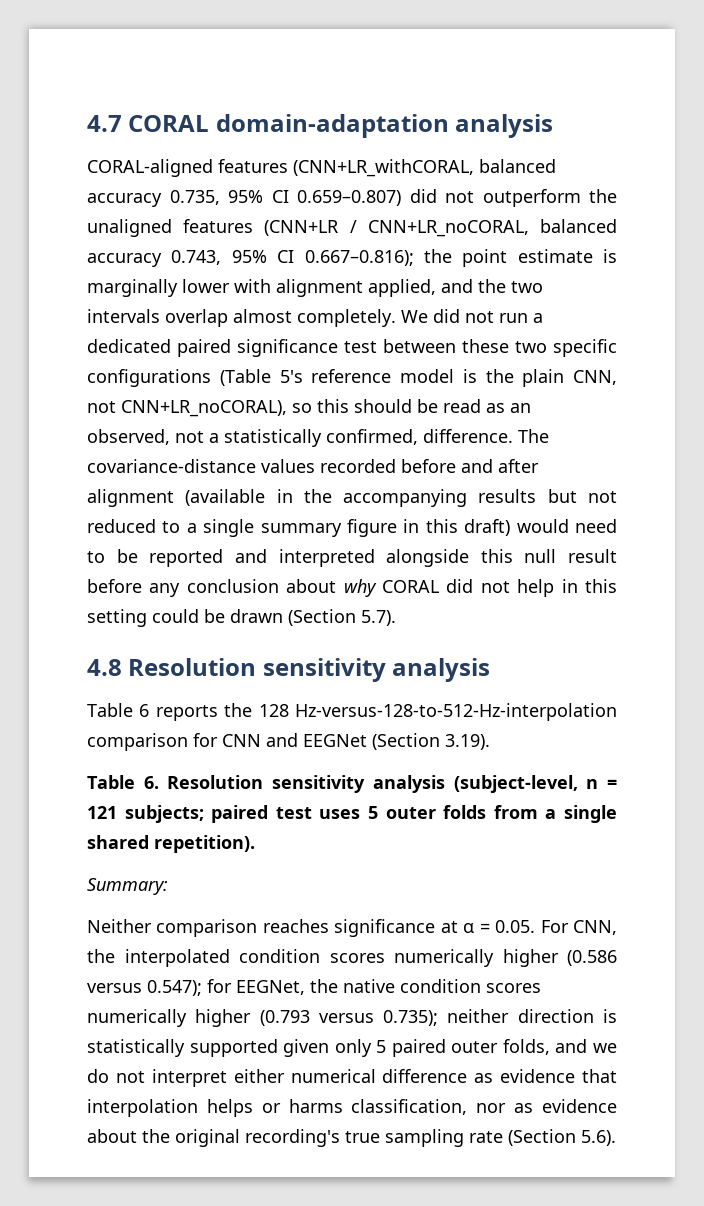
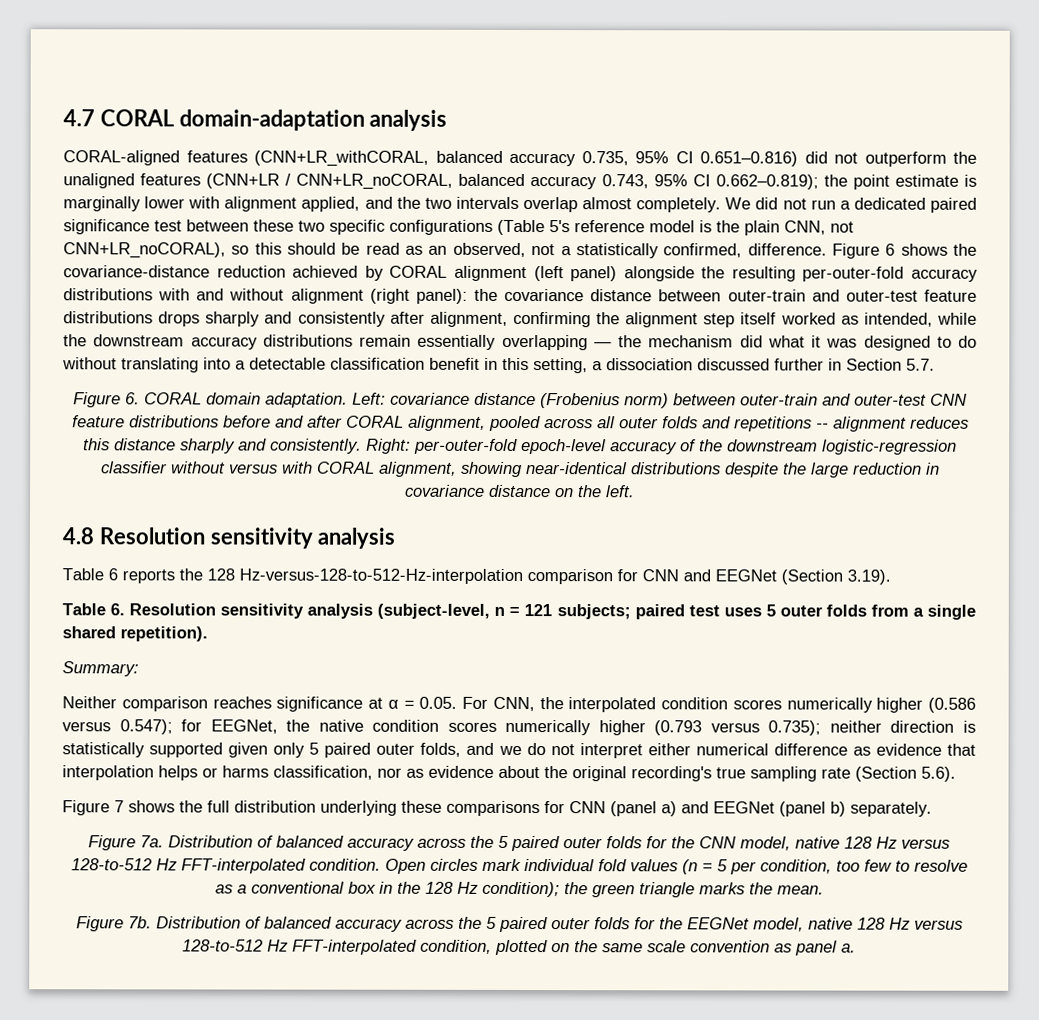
- CORAL-aligned features (CNN+LR_withCORAL, balanced accuracy 0.735, 95% CI 0.659–0.807) did not outperform the unaligned features (CNN+LR / CNN+LR_noCORAL, balanced accuracy 0.743, 95% CI 0.667–0.816); the point estimate is marginally lower with alignment applied, and the two intervals overlap almost completely.
+ CORAL-aligned features (CNN+LR_withCORAL, balanced accuracy 0.735, 95% CI 0.651–0.816) did not outperform the unaligned features (CNN+LR / CNN+LR_noCORAL, balanced accuracy 0.743, 95% CI 0.662–0.819); the point estimate is marginally lower with alignment applied, and the two intervals overlap almost completely.
- The covariance-distance values recorded before and after alignment (available in the accompanying results but not reduced to a single summary figure in this draft) would need to be reported and interpreted alongside this null result before any conclusion about why CORAL did not help in this setting could be drawn (Section 5.7).
+ Figure 6 shows the covariance-distance reduction achieved by CORAL alignment (left panel) alongside the resulting per-outer-fold accuracy distributions with and without alignment (right panel): the covariance distance between outer-train and outer-test feature distributions drops sharply and consistently after alignment, confirming the alignment step itself worked as intended, while the downstream accuracy distributions remain essentially overlapping — the mechanism did what it was designed to do without translating into a detectable classification benefit in this setting, a dissociation discussed further in Section 5.7.
+ Figure 6. CORAL domain adaptation. Left: covariance distance (Frobenius norm) between outer-train and outer-test CNN feature distributions before and after CORAL alignment, pooled across all outer folds and repetitions -- alignment reduces this distance sharply and consistently. Right: per-outer-fold epoch-level accuracy of the downstream logistic-regression classifier without versus with CORAL alignment, showing near-identical distributions despite the large reduction in covariance distance on the left.
+ Figure 7 shows the full distribution underlying these comparisons for CNN (panel a) and EEGNet (panel b) separately.
+ Figure 7a. Distribution of balanced accuracy across the 5 paired outer folds for the CNN model, native 128 Hz versus 128-to-512 Hz FFT-interpolated condition. Open circles mark individual fold values (n = 5 per condition, too few to resolve as a conventional box in the 128 Hz condition); the green triangle marks the mean.
+ Figure 7b. Distribution of balanced accuracy across the 5 paired outer folds for the EEGNet model, native 128 Hz versus 128-to-512 Hz FFT-interpolated condition, plotted on the same scale convention as panel a.

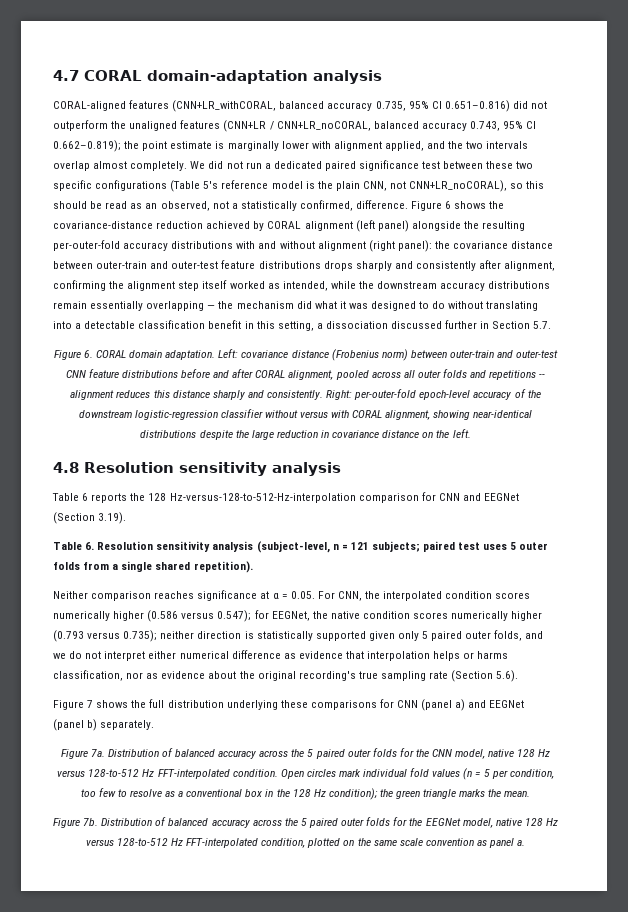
- Summary:

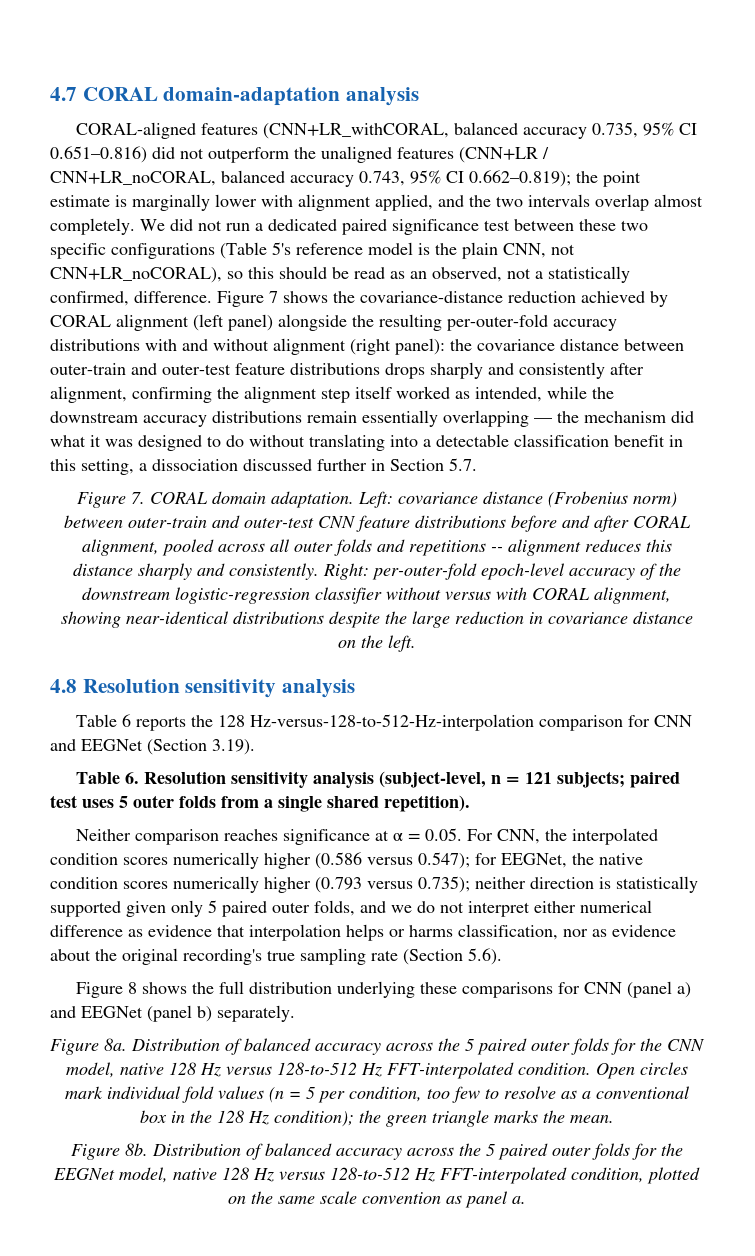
- Figure 6 shows the covariance-distance reduction achieved by CORAL alignment (left panel) alongside the resulting per-outer-fold accuracy distributions with and without alignment (right panel):
+ Figure 7 shows the covariance-distance reduction achieved by CORAL alignment (left panel) alongside the resulting per-outer-fold accuracy distributions with and without alignment (right panel):
- Figure 6. CORAL domain adaptation.
+ Figure 7. CORAL domain adaptation.
- Figure 7 shows the full distribution underlying these comparisons for CNN (panel a) and EEGNet (panel b) separately.
+ Figure 8 shows the full distribution underlying these comparisons for CNN (panel a) and EEGNet (panel b) separately.
- Figure 7a.
+ Figure 8a.
- Figure 7b.
+ Figure 8b.

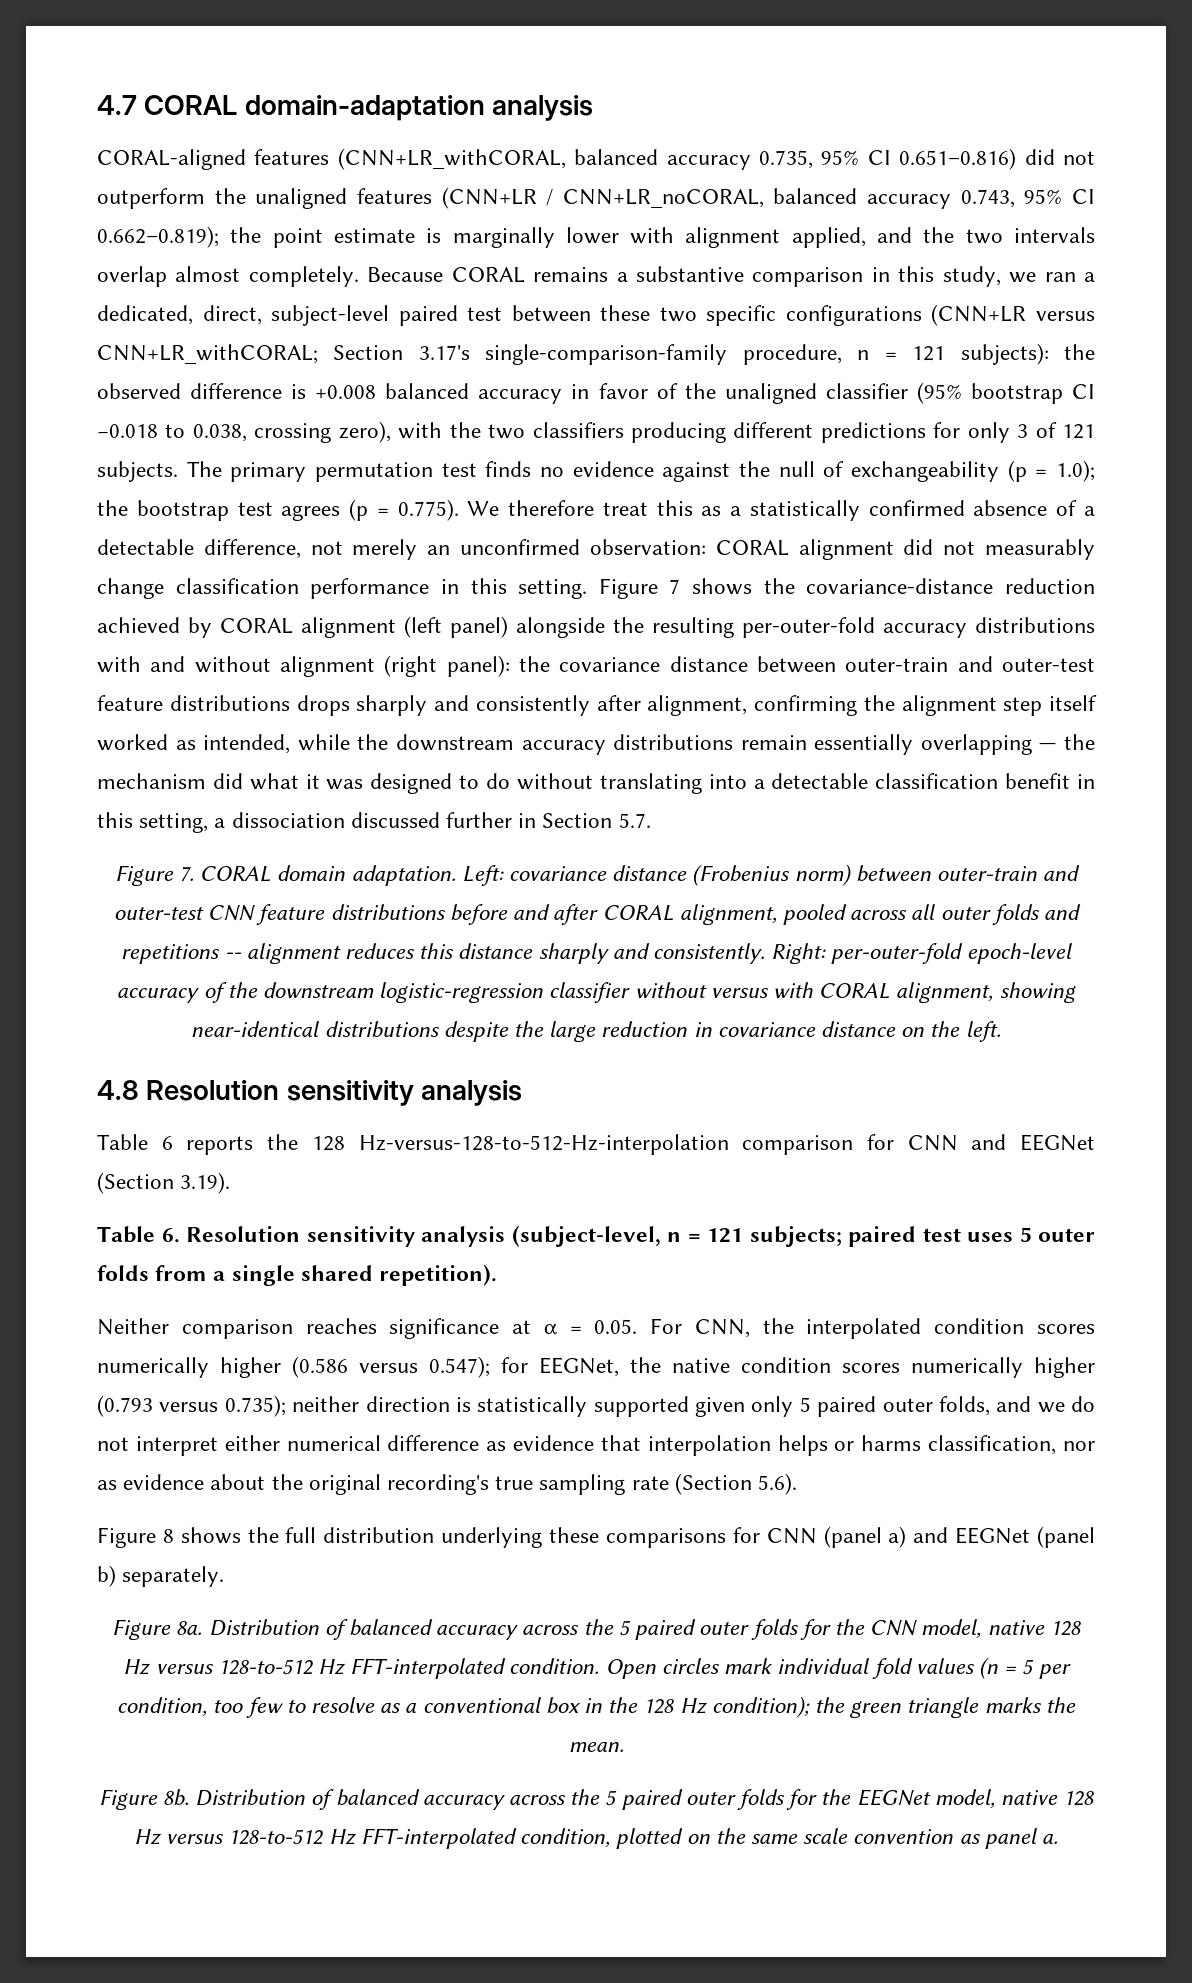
- We did not run a dedicated paired significance test between these two specific configurations (Table 5's reference model is the plain CNN, not CNN+LR_noCORAL), so this should be read as an observed, not a statistically confirmed, difference.
+ Because CORAL remains a substantive comparison in this study, we ran a dedicated, direct, subject-level paired test between these two specific configurations (CNN+LR versus CNN+LR_withCORAL; Section 3.17's single-comparison-family procedure, n = 121 subjects): the observed difference is +0.008 balanced accuracy in favor of the unaligned classifier (95% bootstrap CI −0.018 to 0.038, crossing zero), with the two classifiers producing different predictions for only 3 of 121 subjects. The primary permutation test finds no evidence against the null of exchangeability (p = 1.0); the bootstrap test agrees (p = 0.775). We therefore treat this as a statistically confirmed absence of a detectable difference, not merely an unconfirmed observation: CORAL alignment did not measurably change classification performance in this setting.

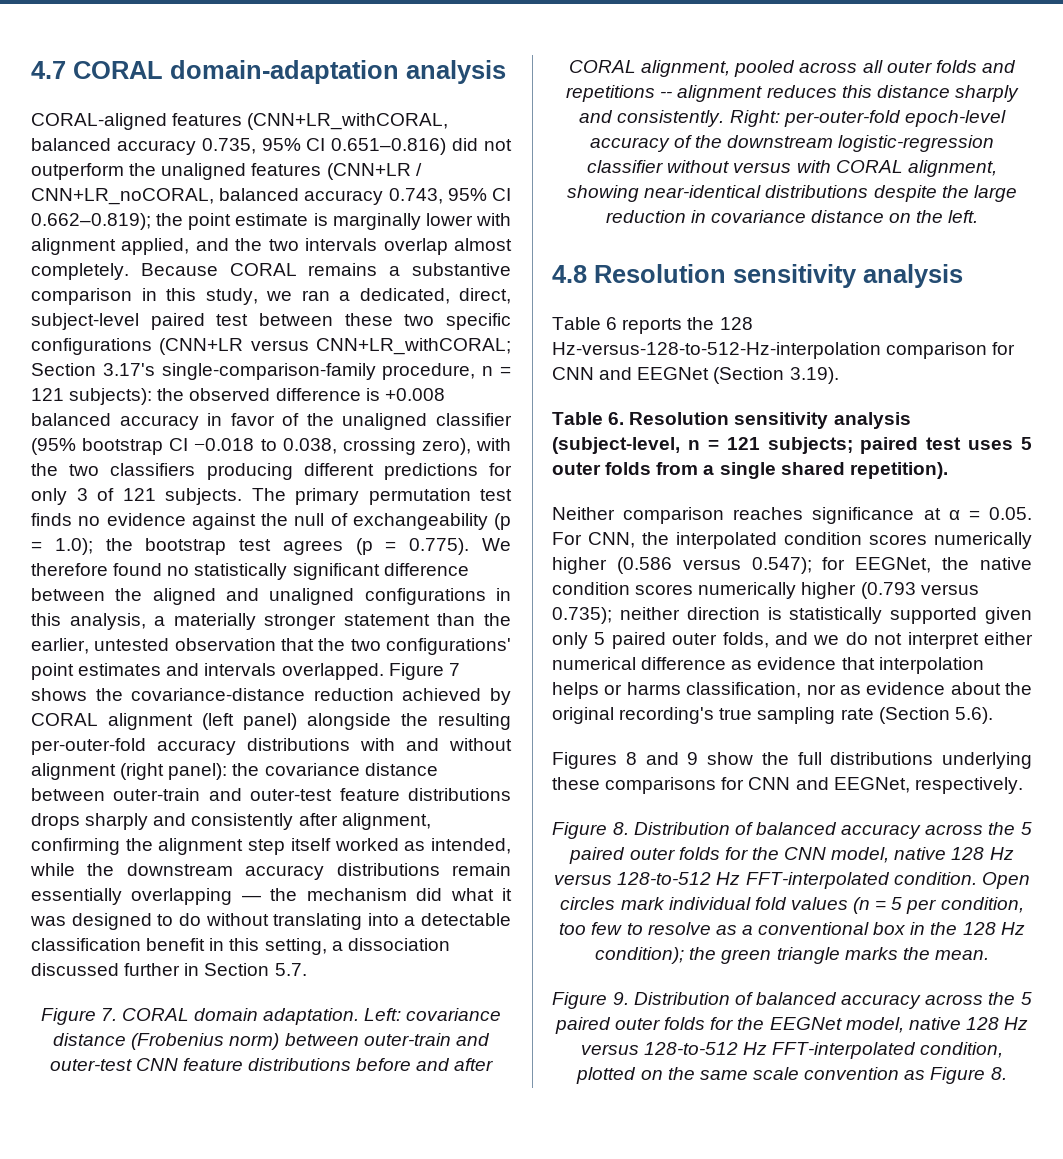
- The primary permutation test finds no evidence against the null of exchangeability (p = 1.0); the bootstrap test agrees (p = 0.775). We therefore treat this as a statistically confirmed absence of a detectable difference, not merely an unconfirmed observation: CORAL alignment did not measurably change classification performance in this setting.
+ The primary permutation test finds no evidence against the null of exchangeability (p = 1.0); the bootstrap test agrees (p = 0.775). We therefore found no statistically significant difference between the aligned and unaligned configurations in this analysis, a materially stronger statement than the earlier, untested observation that the two configurations' point estimates and intervals overlapped.
- Figure 8 shows the full distribution underlying these comparisons for CNN (panel a) and EEGNet (panel b) separately.
- Figure 8a. Distribution of balanced accuracy across the 5 paired outer folds for the CNN model, native 128 Hz versus 128-to-512 Hz FFT-interpolated condition.
+ Figures 8 and 9 show the full distributions underlying these comparisons for CNN and EEGNet, respectively.
+ Figure 8. Distribution of balanced accuracy across the 5 paired outer folds for the CNN model, native 128 Hz versus 128-to-512 Hz FFT-interpolated condition.
- Figure 8b. Distribution of balanced accuracy across the 5 paired outer folds for the EEGNet model, native 128 Hz versus 128-to-512 Hz FFT-interpolated condition, plotted on the same scale convention as panel a.
+ Figure 9. Distribution of balanced accuracy across the 5 paired outer folds for the EEGNet model, native 128 Hz versus 128-to-512 Hz FFT-interpolated condition, plotted on the same scale convention as Figure 8.

